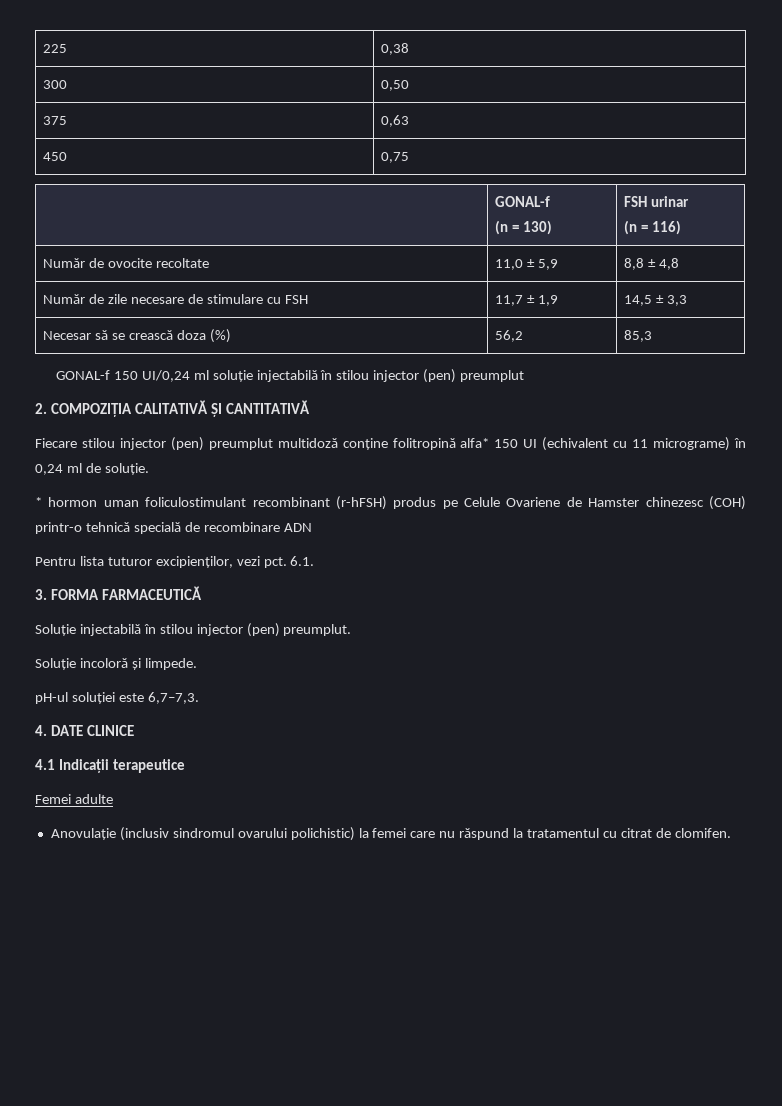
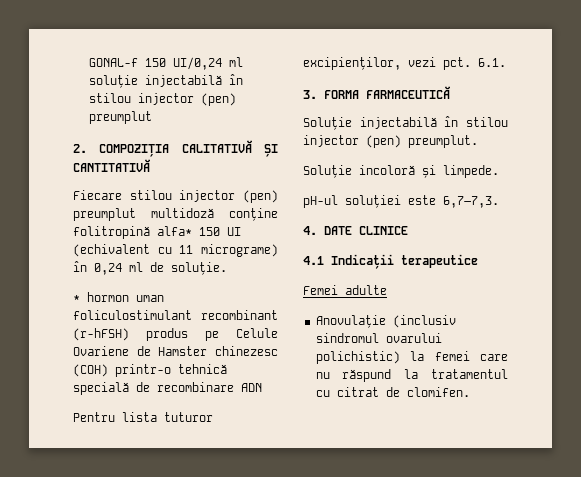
- 225 | 0,38
- 300 | 0,50
- 375 | 0,63
- 450 | 0,75
- | GONAL-f
- (n = 130) | FSH urinar
- (n = 116)
- Număr de ovocite recoltate | 11,0 ± 5,9 | 8,8 ± 4,8
- Număr de zile necesare de stimulare cu FSH | 11,7 ± 1,9 | 14,5 ± 3,3
- Necesar să se crească doza (%) | 56,2 | 85,3

